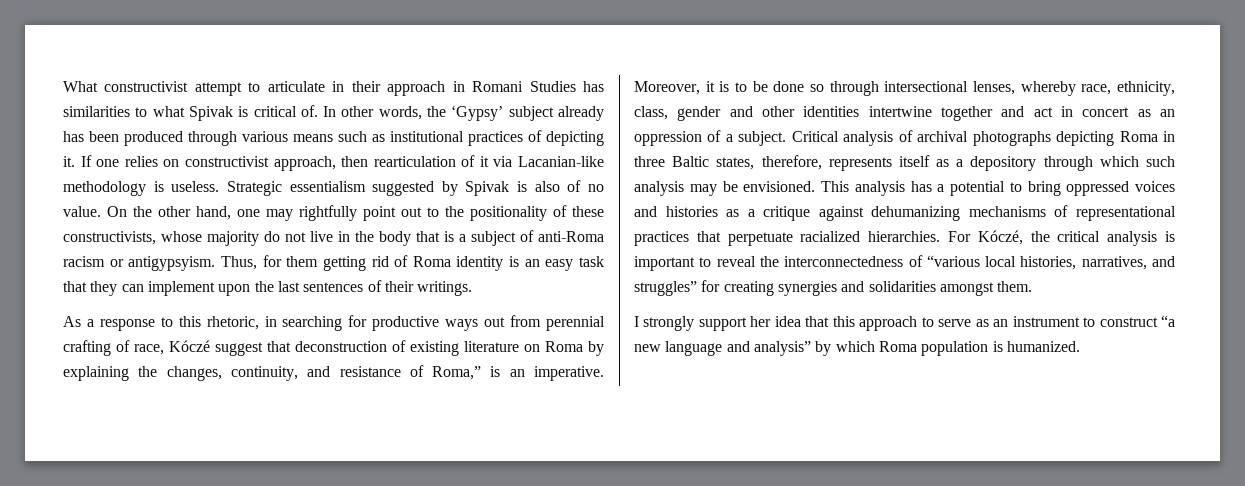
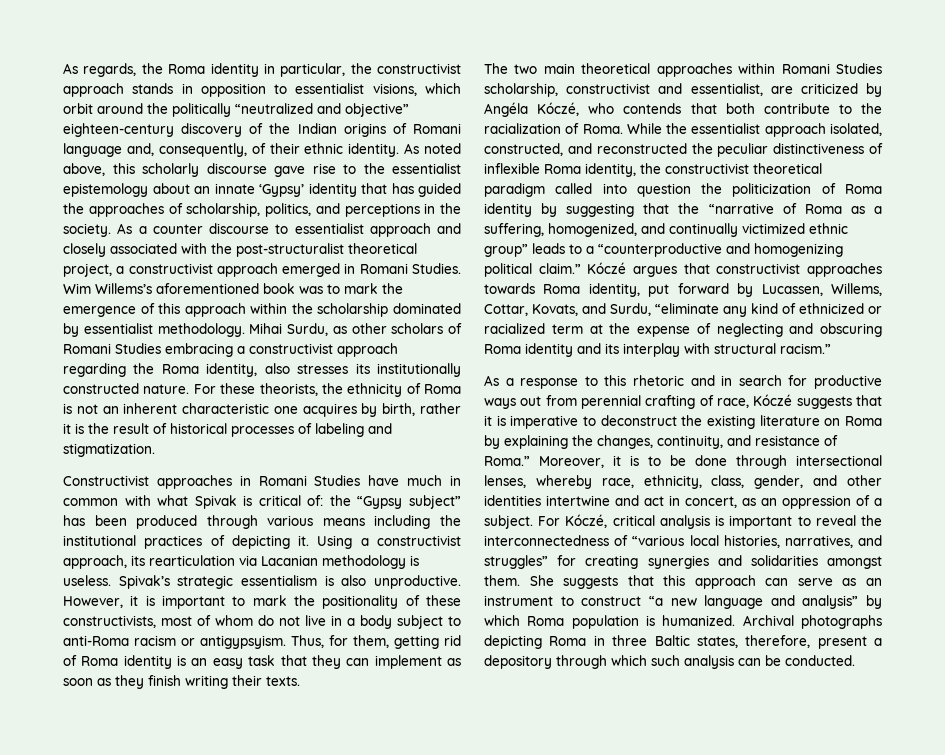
- What constructivist attempt to articulate in their approach in Romani Studies has similarities to what Spivak is critical of. In other words, the ‘Gypsy’ subject already has been produced through various means such as institutional practices of depicting it.
+ As regards, the Roma identity in particular, the constructivist approach stands in opposition to essentialist visions, which orbit around the politically “neutralized and objective” eighteen-century discovery of the Indian origins of Romani language and, consequently, of their ethnic identity. As noted above, this scholarly discourse gave rise to the essentialist epistemology about an innate ‘Gypsy’ identity that has guided the approaches of scholarship, politics, and perceptions in the society. As a counter discourse to essentialist approach and closely associated with the post-structuralist theoretical project, a constructivist approach emerged in Romani Studies. Wim Willems’s aforementioned book was to mark the emergence of this approach within the scholarship dominated by essentialist methodology. Mihai Surdu, as other scholars of Romani Studies embracing a constructivist approach regarding the Roma identity, also stresses its institutionally constructed nature. For these theorists, the ethnicity of Roma is not an inherent characteristic one acquires by birth, rather it is the result of historical processes of labeling and stigmatization.
+ Constructivist approaches in Romani Studies have much in common with what Spivak is critical of: the “Gypsy subject” has been produced through various means including the institutional practices of depicting it.
- If one relies on constructivist approach, then rearticulation of it via Lacanian-like methodology is useless. Strategic essentialism suggested by Spivak is also of no value. On the other hand, one may rightfully point out to the positionality of these constructivists, whose majority do not live in the body that is a subject of anti-Roma racism or antigypsyism.
+ Using a constructivist approach, its rearticulation via Lacanian methodology is useless. Spivak’s strategic essentialism is also unproductive. However, it is important to mark the positionality of these constructivists, most of whom do not live in a body subject to anti-Roma racism or antigypsyism.
- Thus, for them getting rid of Roma identity is an easy task that they can implement upon the last sentences of their writings.
+ Thus, for them, getting rid of Roma identity is an easy task that they can implement as soon as they finish writing their texts.
+ The two main theoretical approaches within Romani Studies scholarship, constructivist and essentialist, are criticized by Angéla Kóczé, who contends that both contribute to the racialization of Roma. While the essentialist approach isolated, constructed, and reconstructed the peculiar distinctiveness of inflexible Roma identity, the constructivist theoretical paradigm called into question the politicization of Roma identity by suggesting that the “narrative of Roma as a suffering, homogenized, and continually victimized ethnic group” leads to a “counterproductive and homogenizing political claim.” Kóczé argues that constructivist approaches towards Roma identity, put forward by Lucassen, Willems, Cottar, Kovats, and Surdu, “eliminate any kind of ethnicized or racialized term at the expense of neglecting and obscuring Roma identity and its interplay with structural racism.”
- As a response to this rhetoric, in searching for productive ways out from perennial crafting of race, Kóczé suggest that deconstruction of existing literature on Roma by explaining the changes, continuity, and resistance of Roma,” is an imperative.
+ As a response to this rhetoric and in search for productive ways out from perennial crafting of race, Kóczé suggests that it is imperative to deconstruct the existing literature on Roma by explaining the changes, continuity, and resistance of Roma.”
- Moreover, it is to be done so through intersectional lenses, whereby race, ethnicity, class, gender and other identities intertwine together and act in concert as an oppression of a subject.
+ Moreover, it is to be done through intersectional lenses, whereby race, ethnicity, class, gender, and other identities intertwine and act in concert, as an oppression of a subject.
- Critical analysis of archival photographs depicting Roma in three Baltic states, therefore, represents itself as a depository through which such analysis may be envisioned. This analysis has a potential to bring oppressed voices and histories as a critique against dehumanizing mechanisms of representational practices that perpetuate racialized hierarchies.
- For Kóczé, the critical analysis is important to reveal the interconnectedness of “various local histories, narratives, and struggles” for creating synergies and solidarities amongst them.
- I strongly support her idea that this approach to serve as an instrument to construct “a new language and analysis” by which Roma population is humanized.
+ For Kóczé, critical analysis is important to reveal the interconnectedness of “various local histories, narratives, and struggles” for creating synergies and solidarities amongst them. She suggests that this approach can serve as an instrument to construct “a new language and analysis” by which Roma population is humanized.
+ Archival photographs depicting Roma in three Baltic states, therefore, present a depository through which such analysis can be conducted.

